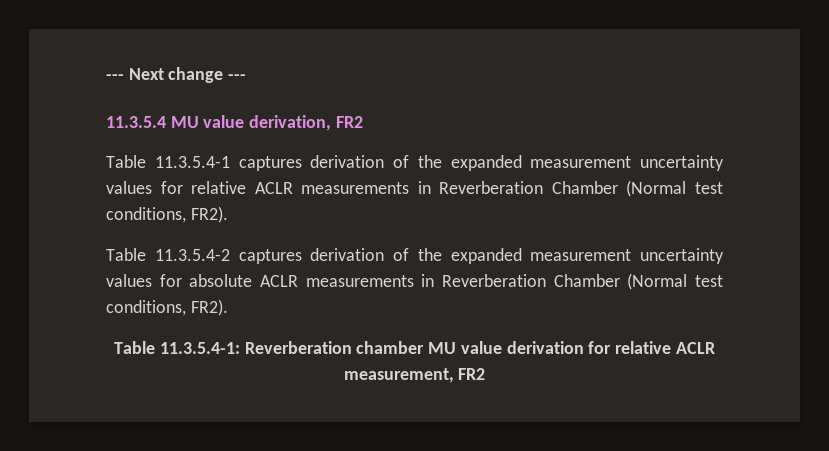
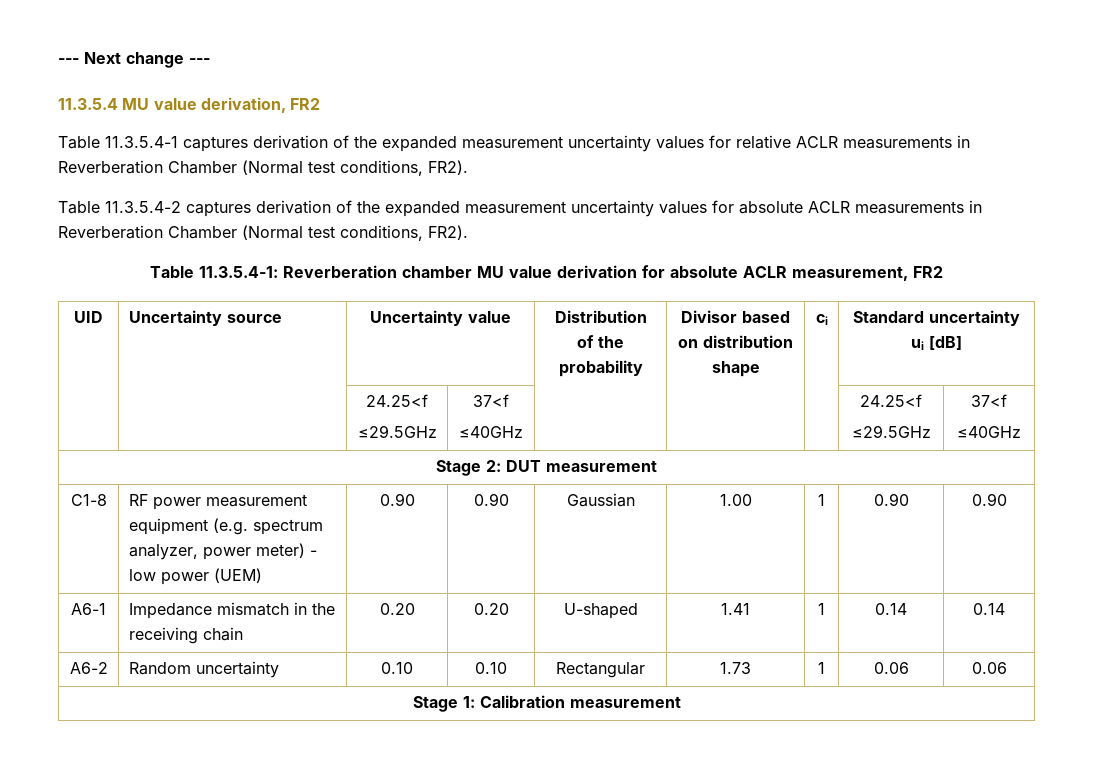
- Table 11.3.5.4-1: Reverberation chamber MU value derivation for relative ACLR measurement, FR2
+ Table 11.3.5.4-1: Reverberation chamber MU value derivation for absolute ACLR measurement, FR2
+ UID | Uncertainty source | Uncertainty value | Distribution of the probability | Divisor based on distribution shape | ci | Standard uncertainty ui [dB]
+ | | 24.25<f
+ ≤29.5GHz | 37<f
+ ≤40GHz | | | | 24.25<f
+ ≤29.5GHz | 37<f
+ ≤40GHz
+ Stage 2: DUT measurement
+ C1-8 | RF power measurement equipment (e.g. spectrum analyzer, power meter) - low power (UEM) | 0.90 | 0.90 | Gaussian | 1.00 | 1 | 0.90 | 0.90
+ A6-1 | Impedance mismatch in the receiving chain | 0.20 | 0.20 | U-shaped | 1.41 | 1 | 0.14 | 0.14
+ A6-2 | Random uncertainty | 0.10 | 0.10 | Rectangular | 1.73 | 1 | 0.06 | 0.06
+ Stage 1: Calibration measurement

